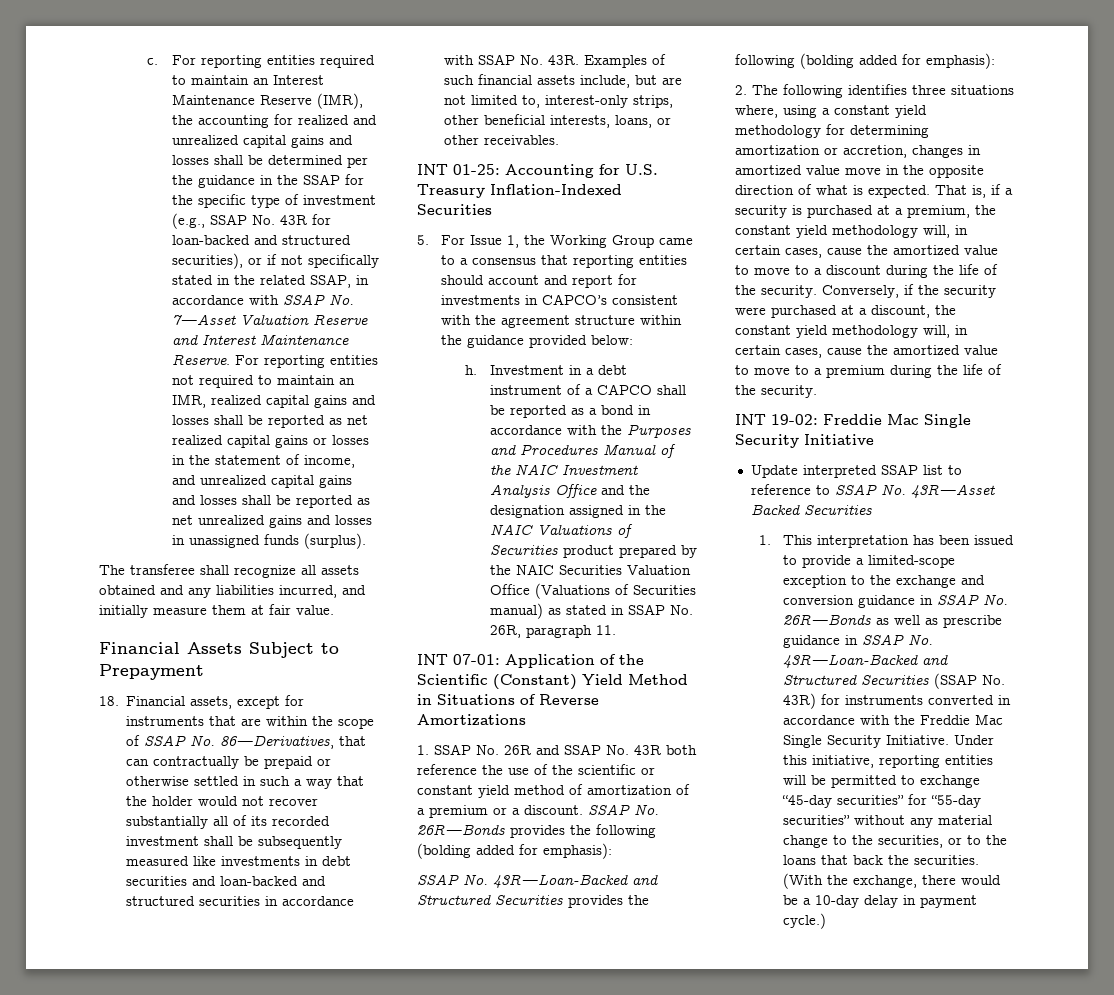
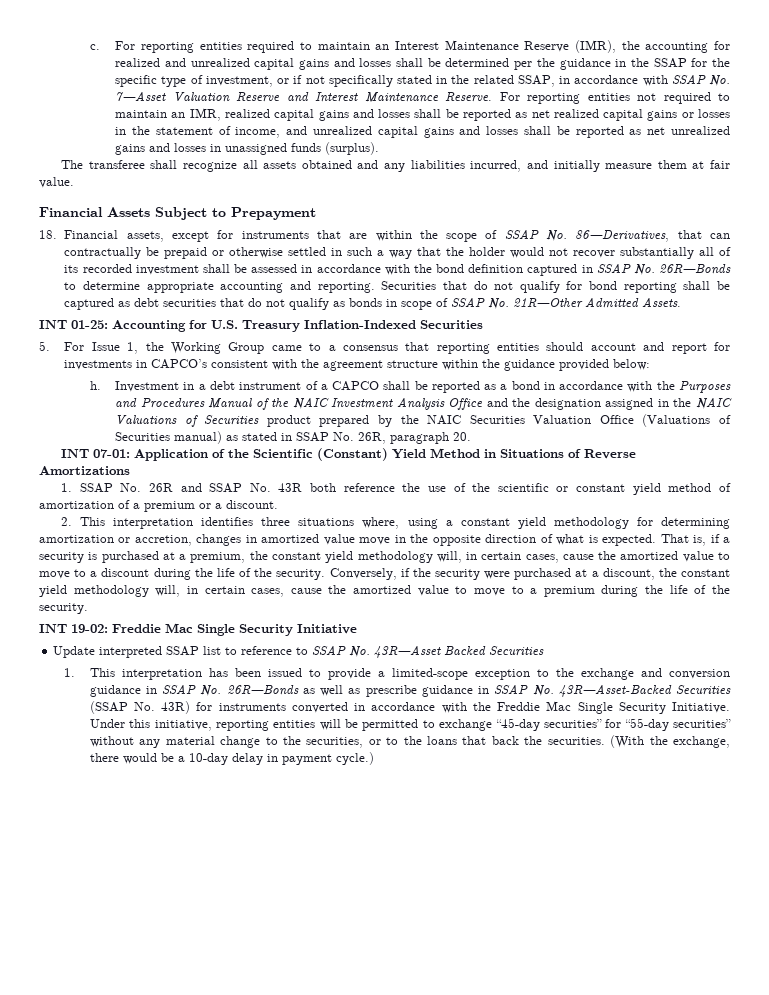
- For reporting entities required to maintain an Interest Maintenance Reserve (IMR), the accounting for realized and unrealized capital gains and losses shall be determined per the guidance in the SSAP for the specific type of investment (e.g., SSAP No. 43R for loan-backed and structured securities), or if not specifically stated in the related SSAP, in accordance with SSAP No. 7—Asset Valuation Reserve and Interest Maintenance Reserve.
+ For reporting entities required to maintain an Interest Maintenance Reserve (IMR), the accounting for realized and unrealized capital gains and losses shall be determined per the guidance in the SSAP for the specific type of investment, or if not specifically stated in the related SSAP, in accordance with SSAP No. 7—Asset Valuation Reserve and Interest Maintenance Reserve.
- 18. Financial assets, except for instruments that are within the scope of SSAP No. 86—Derivatives, that can contractually be prepaid or otherwise settled in such a way that the holder would not recover substantially all of its recorded investment shall be subsequently measured like investments in debt securities and loan-backed and structured securities in accordance with SSAP No. 43R. Examples of such financial assets include, but are not limited to, interest-only strips, other beneficial interests, loans, or other receivables.
+ 18. Financial assets, except for instruments that are within the scope of SSAP No. 86—Derivatives, that can contractually be prepaid or otherwise settled in such a way that the holder would not recover substantially all of its recorded investment shall be assessed in accordance with the bond definition captured in SSAP No. 26R—Bonds to determine appropriate accounting and reporting. Securities that do not qualify for bond reporting shall be captured as debt securities that do not qualify as bonds in scope of SSAP No. 21R—Other Admitted Assets.
- Investment in a debt instrument of a CAPCO shall be reported as a bond in accordance with the Purposes and Procedures Manual of the NAIC Investment Analysis Office and the designation assigned in the NAIC Valuations of Securities product prepared by the NAIC Securities Valuation Office (Valuations of Securities manual) as stated in SSAP No. 26R, paragraph 11.
+ Investment in a debt instrument of a CAPCO shall be reported as a bond in accordance with the Purposes and Procedures Manual of the NAIC Investment Analysis Office and the designation assigned in the NAIC Valuations of Securities product prepared by the NAIC Securities Valuation Office (Valuations of Securities manual) as stated in SSAP No. 26R, paragraph 20.
- SSAP No. 26R—Bonds provides the following (bolding added for emphasis):
- SSAP No. 43R—Loan-Backed and Structured Securities provides the following (bolding added for emphasis):
- 2. The following identifies three situations where, using a constant yield methodology for determining amortization or accretion, changes in amortized value move in the opposite direction of what is expected.
+ 2. This interpretation identifies three situations where, using a constant yield methodology for determining amortization or accretion, changes in amortized value move in the opposite direction of what is expected.
- 1. This interpretation has been issued to provide a limited-scope exception to the exchange and conversion guidance in SSAP No. 26R—Bonds as well as prescribe guidance in SSAP No. 43R—Loan-Backed and Structured Securities (SSAP No. 43R) for instruments converted in accordance with the Freddie Mac Single Security Initiative.
+ 1. This interpretation has been issued to provide a limited-scope exception to the exchange and conversion guidance in SSAP No. 26R—Bonds as well as prescribe guidance in SSAP No. 43R—Asset-Backed Securities (SSAP No. 43R) for instruments converted in accordance with the Freddie Mac Single Security Initiative.

